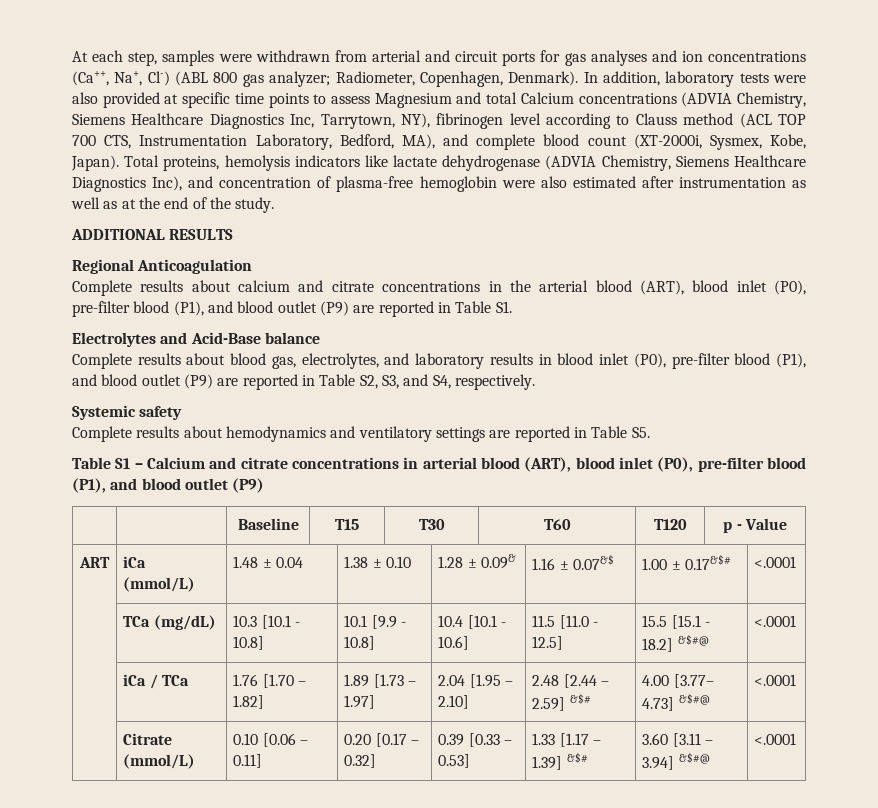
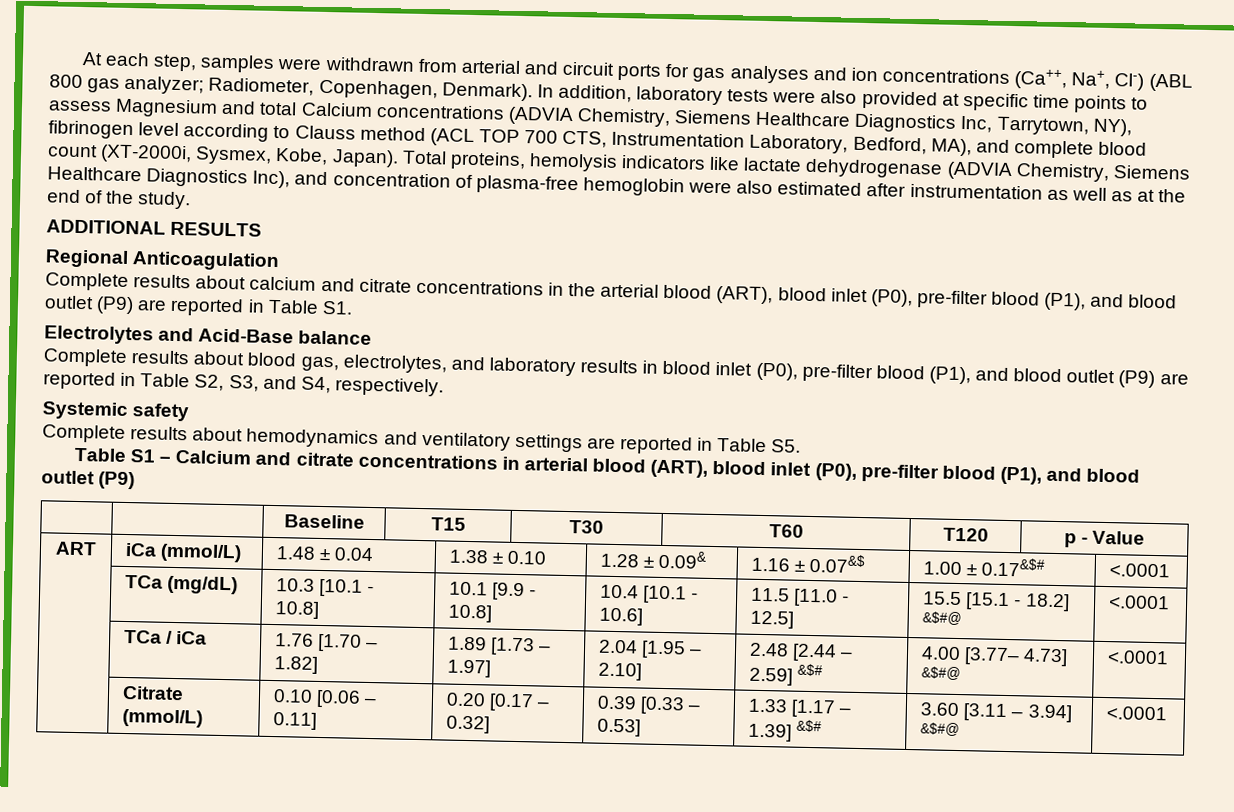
- | iCa / TCa | 1.76 [1.70 – 1.82] | 1.89 [1.73 – 1.97] | 2.04 [1.95 – 2.10] | 2.48 [2.44 – 2.59] &$# | 4.00 [3.77– 4.73] &$#@ | <.0001
+ | TCa / iCa | 1.76 [1.70 – 1.82] | 1.89 [1.73 – 1.97] | 2.04 [1.95 – 2.10] | 2.48 [2.44 – 2.59] &$# | 4.00 [3.77– 4.73] &$#@ | <.0001

